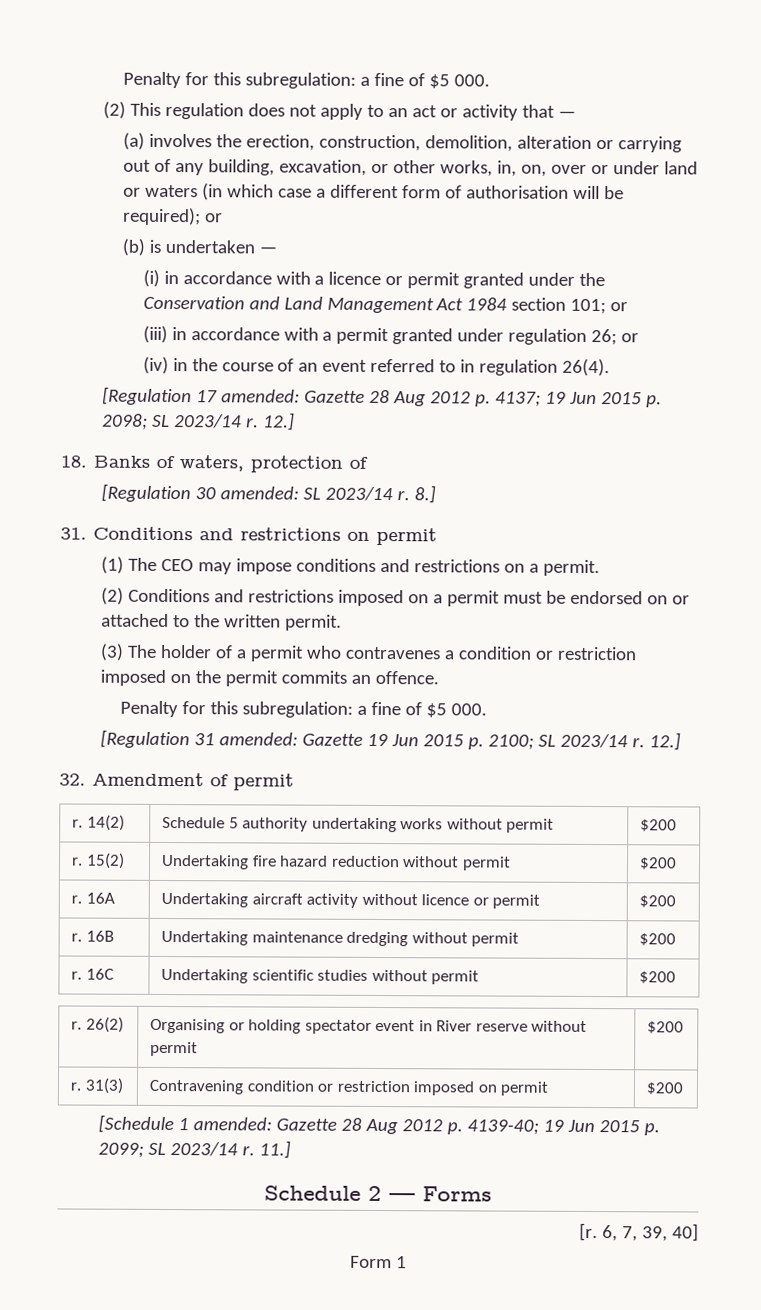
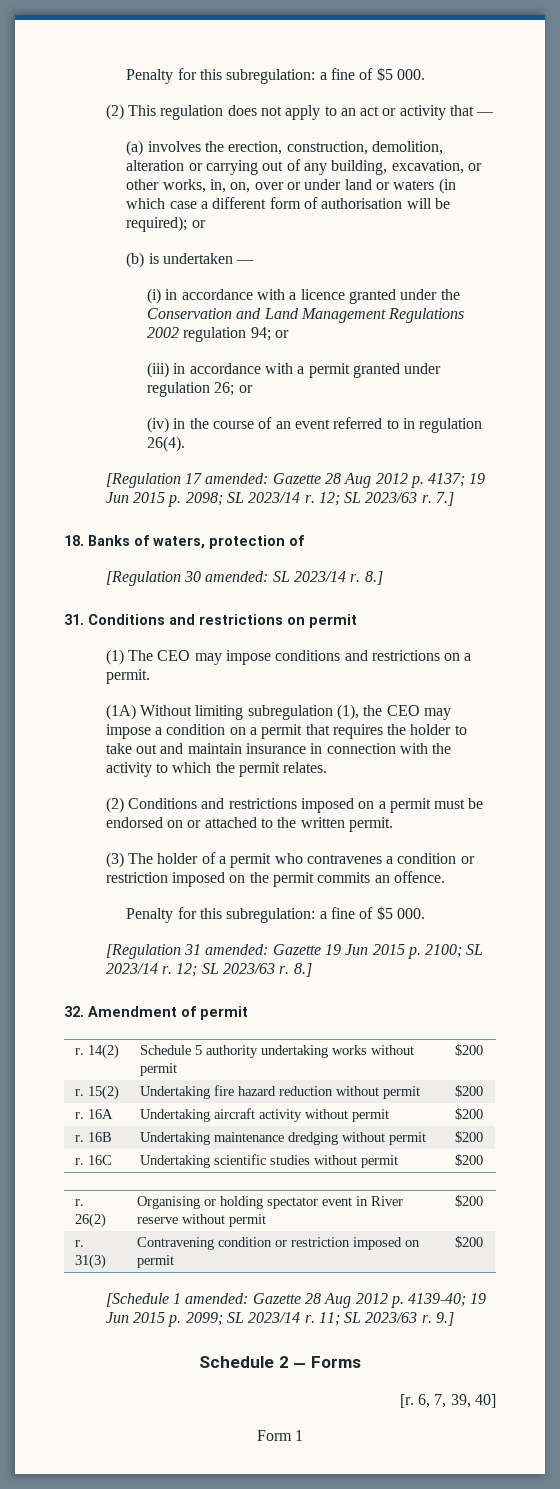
- (i) in accordance with a licence or permit granted under the Conservation and Land Management Act 1984 section 101; or
+ (i) in accordance with a licence granted under the Conservation and Land Management Regulations 2002 regulation 94; or
- [Regulation 17 amended: Gazette 28 Aug 2012 p. 4137; 19 Jun 2015 p. 2098; SL 2023/14 r. 12.]
+ [Regulation 17 amended: Gazette 28 Aug 2012 p. 4137; 19 Jun 2015 p. 2098; SL 2023/14 r. 12; SL 2023/63 r. 7.]
+ (1A) Without limiting subregulation (1), the CEO may impose a condition on a permit that requires the holder to take out and maintain insurance in connection with the activity to which the permit relates.
- [Regulation 31 amended: Gazette 19 Jun 2015 p. 2100; SL 2023/14 r. 12.]
+ [Regulation 31 amended: Gazette 19 Jun 2015 p. 2100; SL 2023/14 r. 12; SL 2023/63 r. 8.]
- r. 16A | Undertaking aircraft activity without licence or permit | $200
+ r. 16A | Undertaking aircraft activity without permit | $200
- 11.]
+ 11; SL 2023/63 r. 9.]

